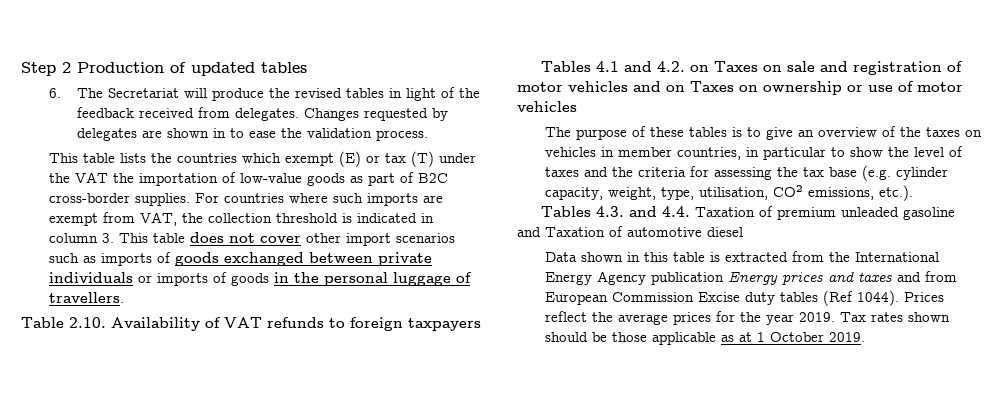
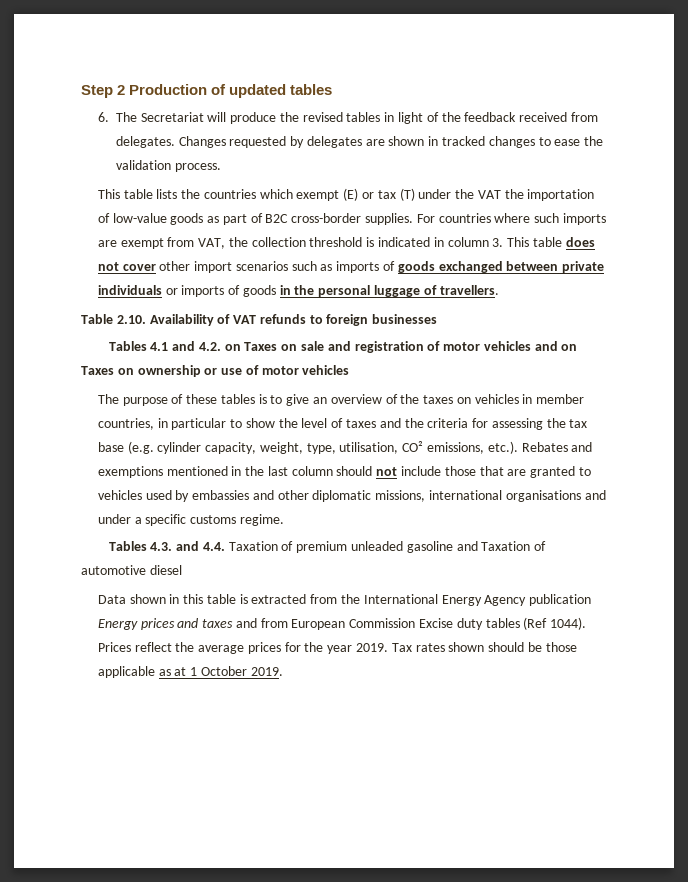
- Changes requested by delegates are shown in to ease the validation process.
+ Changes requested by delegates are shown in tracked changes to ease the validation process.
- Table 2.10. Availability of VAT refunds to foreign taxpayers
+ Table 2.10. Availability of VAT refunds to foreign businesses
- The purpose of these tables is to give an overview of the taxes on vehicles in member countries, in particular to show the level of taxes and the criteria for assessing the tax base (e.g. cylinder capacity, weight, type, utilisation, CO² emissions, etc.).
+ The purpose of these tables is to give an overview of the taxes on vehicles in member countries, in particular to show the level of taxes and the criteria for assessing the tax base (e.g. cylinder capacity, weight, type, utilisation, CO² emissions, etc.). Rebates and exemptions mentioned in the last column should not include those that are granted to vehicles used by embassies and other diplomatic missions, international organisations and under a specific customs regime.

